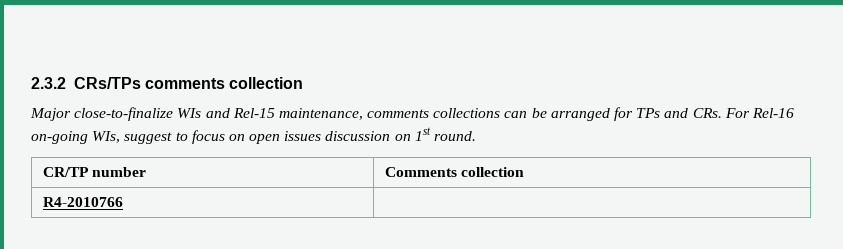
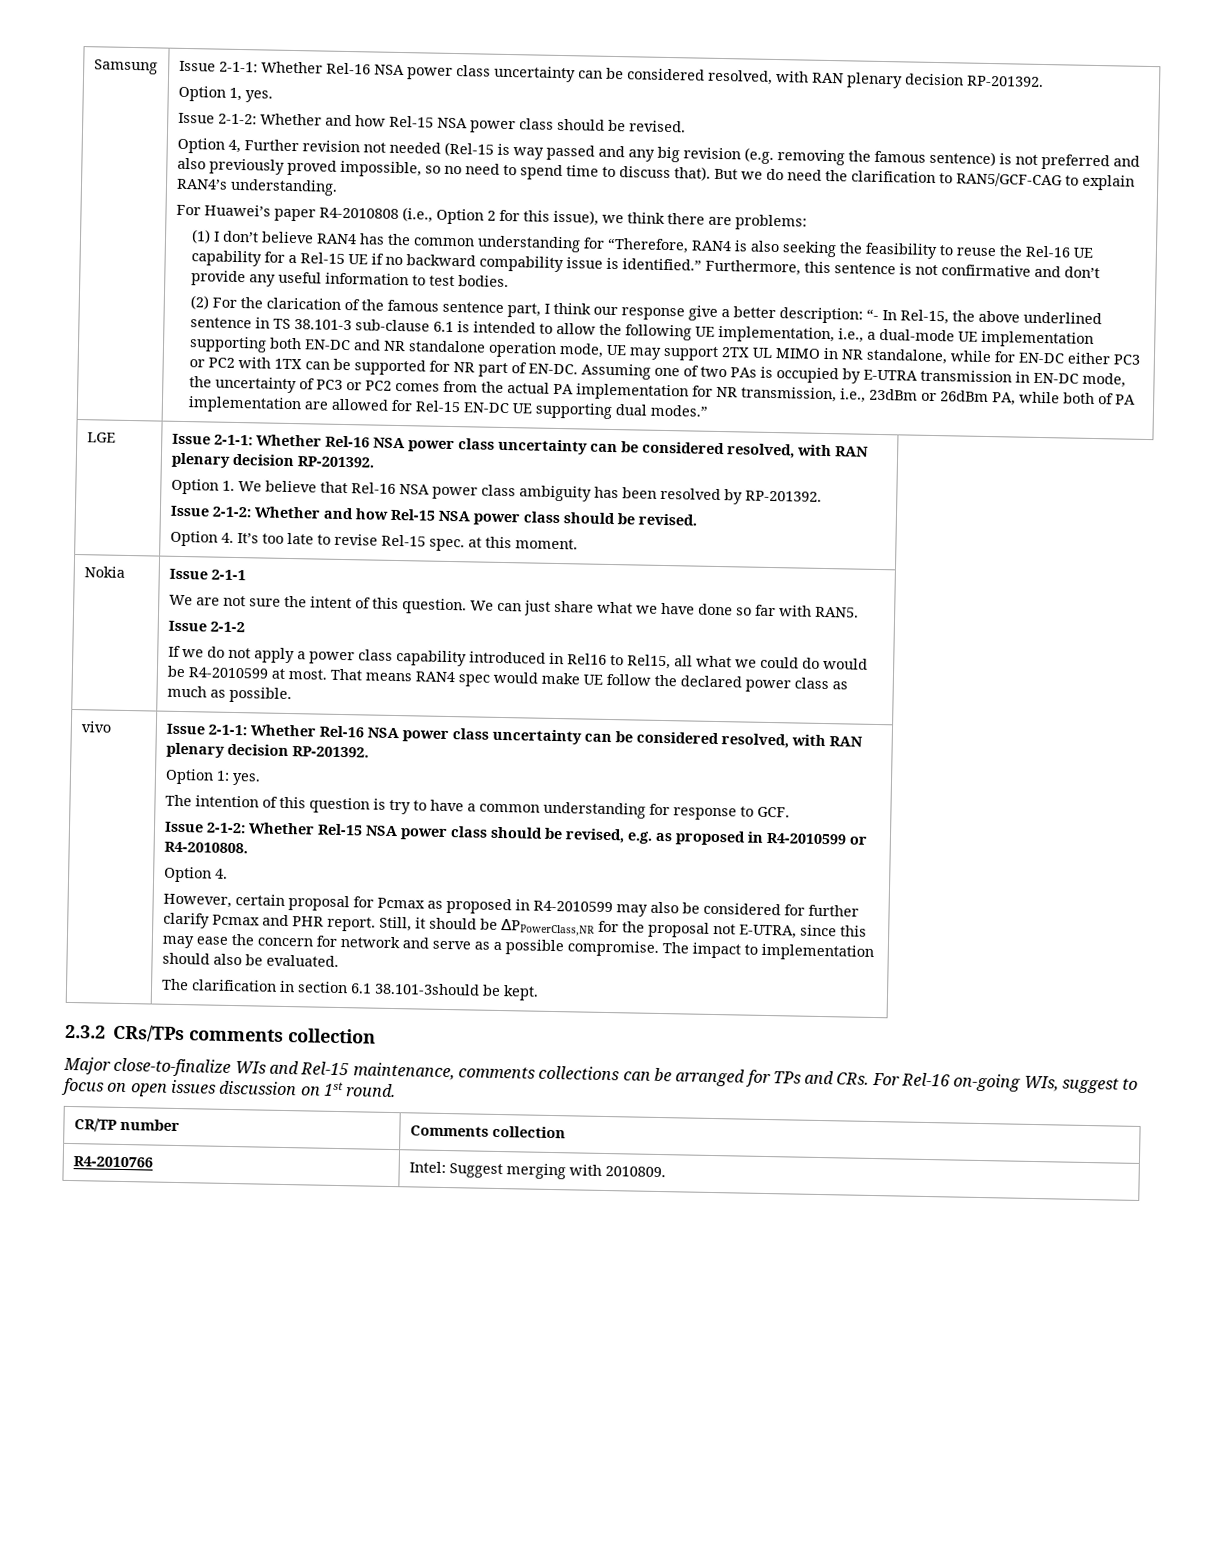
+ Samsung | Issue 2-1-1: Whether Rel-16 NSA power class uncertainty can be considered resolved, with RAN plenary decision RP-201392.
+ Option 1, yes.
+ Issue 2-1-2: Whether and how Rel-15 NSA power class should be revised.
+ Option 4, Further revision not needed (Rel-15 is way passed and any big revision (e.g. removing the famous sentence) is not preferred and also previously proved impossible, so no need to spend time to discuss that). But we do need the clarification to RAN5/GCF-CAG to explain RAN4’s understanding.
+ For Huawei’s paper R4-2010808 (i.e., Option 2 for this issue), we think there are problems:
+ (1) I don’t believe RAN4 has the common understanding for “Therefore, RAN4 is also seeking the feasibility to reuse the Rel-16 UE capability for a Rel-15 UE if no backward compability issue is identified.” Furthermore, this sentence is not confirmative and don’t provide any useful information to test bodies.
+ (2) For the clarication of the famous sentence part, I think our response give a better description: “- In Rel-15, the above underlined sentence in TS 38.101-3 sub-clause 6.1 is intended to allow the following UE implementation, i.e., a dual-mode UE implementation supporting both EN-DC and NR standalone operation mode, UE may support 2TX UL MIMO in NR standalone, while for EN-DC either PC3 or PC2 with 1TX can be supported for NR part of EN-DC. Assuming one of two PAs is occupied by E-UTRA transmission in EN-DC mode, the uncertainty of PC3 or PC2 comes from the actual PA implementation for NR transmission, i.e., 23dBm or 26dBm PA, while both of PA implementation are allowed for Rel-15 EN-DC UE supporting dual modes.”
+ LGE | Issue 2-1-1: Whether Rel-16 NSA power class uncertainty can be considered resolved, with RAN plenary decision RP-201392.
+ Option 1. We believe that Rel-16 NSA power class ambiguity has been resolved by RP-201392.
+ Issue 2-1-2: Whether and how Rel-15 NSA power class should be revised.
+ Option 4. It’s too late to revise Rel-15 spec. at this moment.
+ Nokia | Issue 2-1-1
+ We are not sure the intent of this question. We can just share what we have done so far with RAN5.
+ Issue 2-1-2
+ If we do not apply a power class capability introduced in Rel16 to Rel15, all what we could do would be R4-2010599 at most. That means RAN4 spec would make UE follow the declared power class as much as possible.
+ vivo | Issue 2-1-1: Whether Rel-16 NSA power class uncertainty can be considered resolved, with RAN plenary decision RP-201392.
+ Option 1: yes.
+ The intention of this question is try to have a common understanding for response to GCF.
+ Issue 2-1-2: Whether Rel-15 NSA power class should be revised, e.g. as proposed in R4-2010599 or R4-2010808.
+ Option 4.
+ However, certain proposal for Pcmax as proposed in R4-2010599 may also be considered for further clarify Pcmax and PHR report. Still, it should be ∆PPowerClass,NR for the proposal not E-UTRA, since this may ease the concern for network and serve as a possible compromise. The impact to implementation should also be evaluated.
+ The clarification in section 6.1 38.101-3should be kept.
- R4-2010766 |
+ R4-2010766 | Intel: Suggest merging with 2010809.

